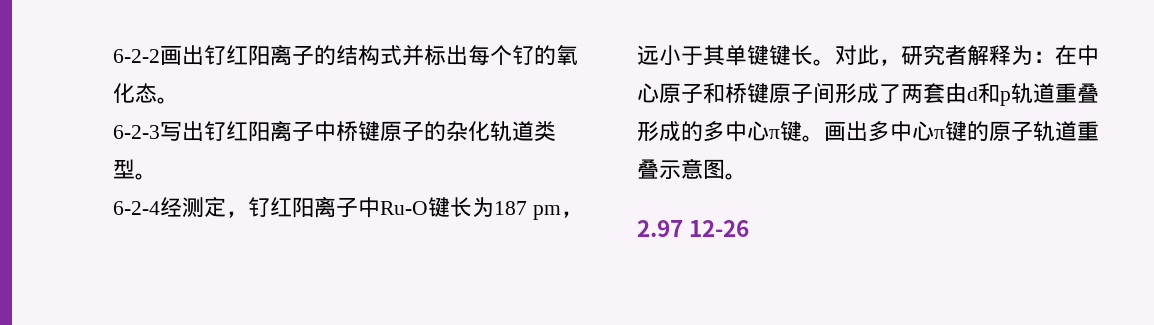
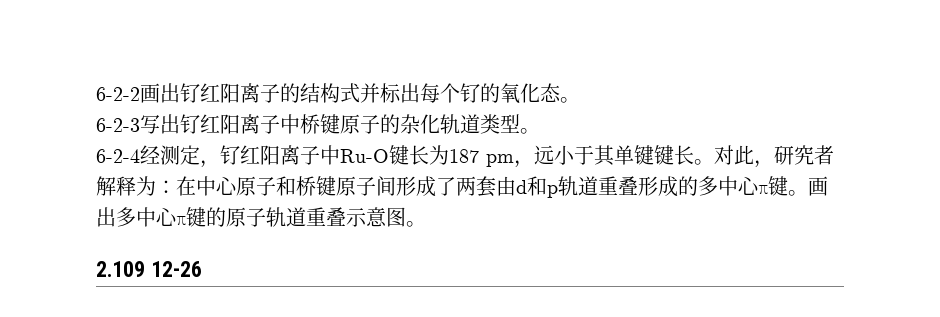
- 2.97 12-26
+ 2.109 12-26

